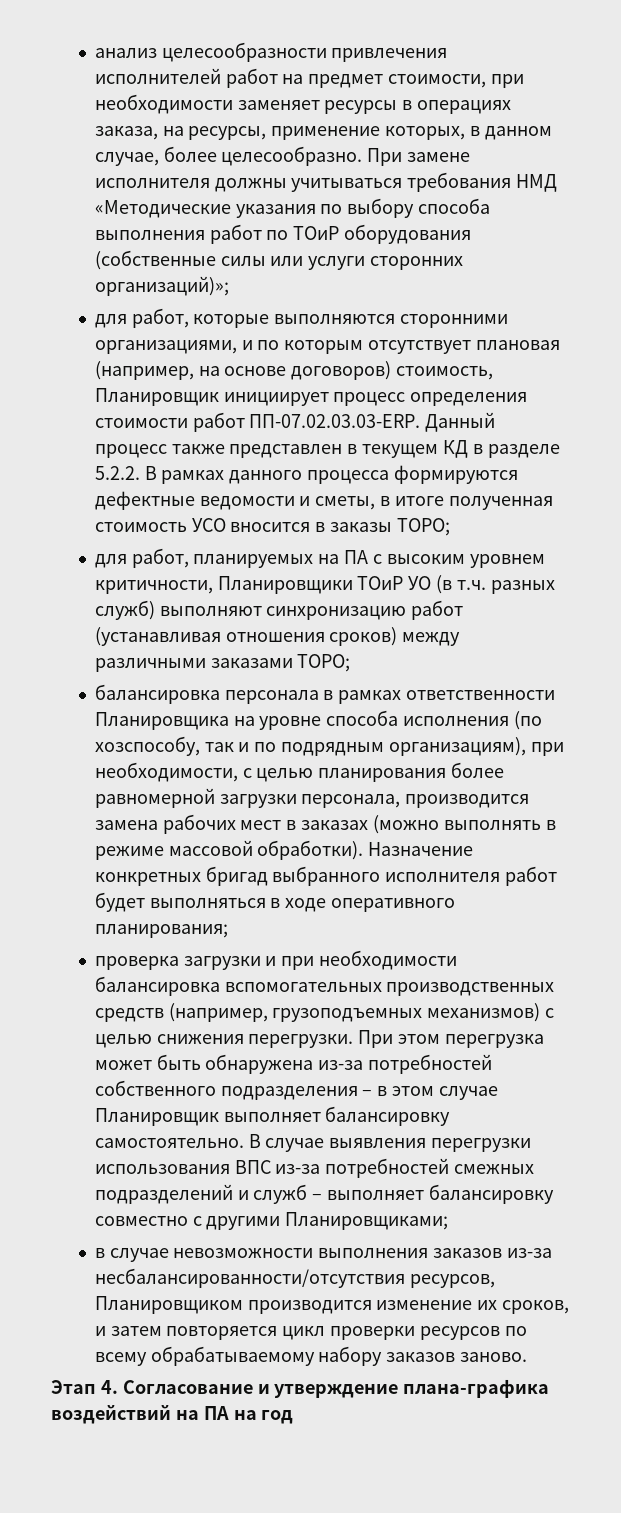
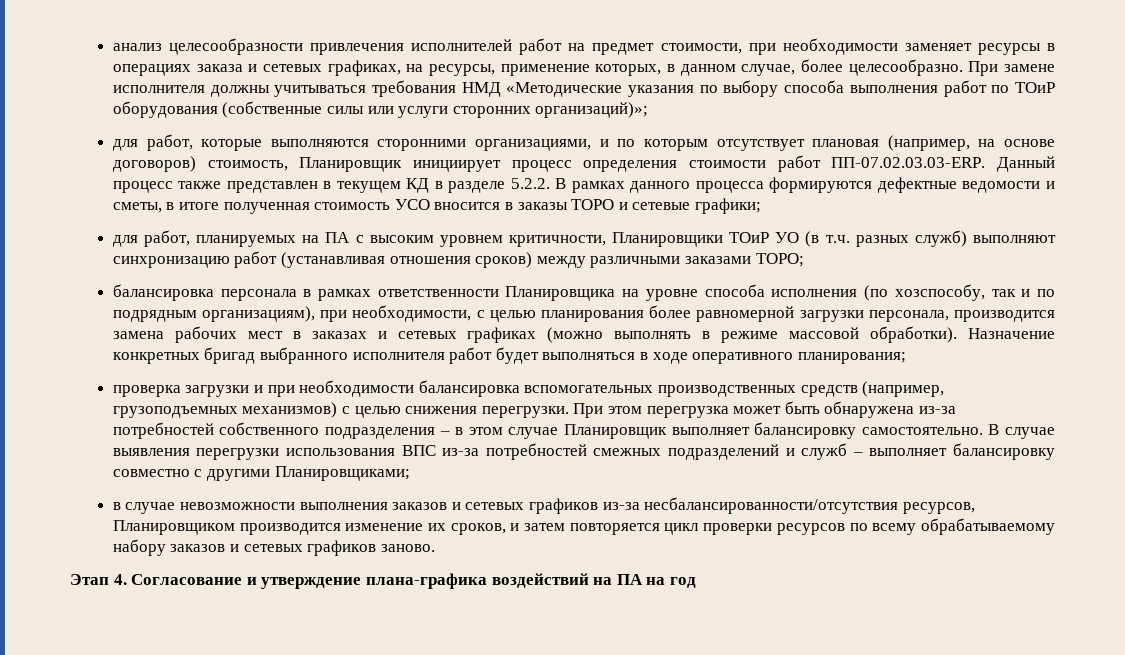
- анализ целесообразности привлечения исполнителей работ на предмет стоимости, при необходимости заменяет ресурсы в операциях заказа, на ресурсы, применение которых, в данном случае, более целесообразно.
+ анализ целесообразности привлечения исполнителей работ на предмет стоимости, при необходимости заменяет ресурсы в операциях заказа и сетевых графиках, на ресурсы, применение которых, в данном случае, более целесообразно.
- для работ, которые выполняются сторонними организациями, и по которым отсутствует плановая (например, на основе договоров) стоимость, Планировщик инициирует процесс определения стоимости работ ПП-07.02.03.03-ERP. Данный процесс также представлен в текущем КД в разделе 5.2.2. В рамках данного процесса формируются дефектные ведомости и сметы, в итоге полученная стоимость УСО вносится в заказы ТОРО;
+ для работ, которые выполняются сторонними организациями, и по которым отсутствует плановая (например, на основе договоров) стоимость, Планировщик инициирует процесс определения стоимости работ ПП-07.02.03.03-ERP. Данный процесс также представлен в текущем КД в разделе 5.2.2. В рамках данного процесса формируются дефектные ведомости и сметы, в итоге полученная стоимость УСО вносится в заказы ТОРО и сетевые графики;
- балансировка персонала в рамках ответственности Планировщика на уровне способа исполнения (по хозспособу, так и по подрядным организациям), при необходимости, с целью планирования более равномерной загрузки персонала, производится замена рабочих мест в заказах (можно выполнять в режиме массовой обработки).
+ балансировка персонала в рамках ответственности Планировщика на уровне способа исполнения (по хозспособу, так и по подрядным организациям), при необходимости, с целью планирования более равномерной загрузки персонала, производится замена рабочих мест в заказах и сетевых графиках (можно выполнять в режиме массовой обработки).
- в случае невозможности выполнения заказов из-за несбалансированности/отсутствия ресурсов, Планировщиком производится изменение их сроков, и затем повторяется цикл проверки ресурсов по всему обрабатываемому набору заказов заново.
+ в случае невозможности выполнения заказов и сетевых графиков из-за несбалансированности/отсутствия ресурсов, Планировщиком производится изменение их сроков, и затем повторяется цикл проверки ресурсов по всему обрабатываемому набору заказов и сетевых графиков заново.

